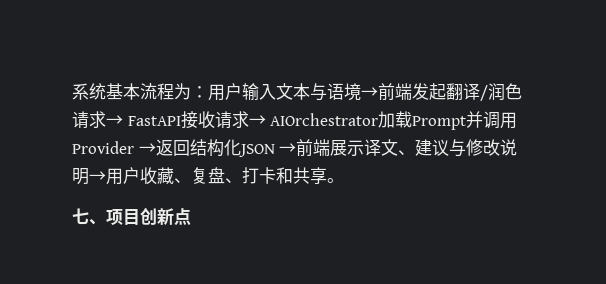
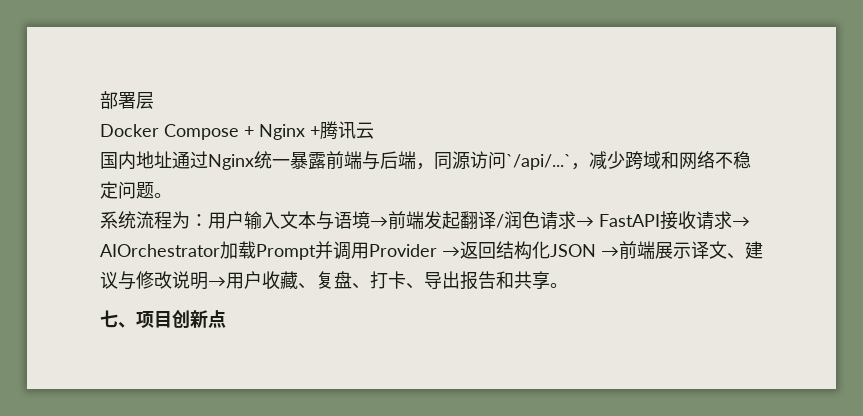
- 系统基本流程为：用户输入文本与语境→前端发起翻译/润色请求→ FastAPI接收请求→ AIOrchestrator加载Prompt并调用Provider →返回结构化JSON →前端展示译文、建议与修改说明→用户收藏、复盘、打卡和共享。
+ 部署层
+ Docker Compose + Nginx +腾讯云
+ 国内地址通过Nginx统一暴露前端与后端，同源访问`/api/...`，减少跨域和网络不稳定问题。
+ 系统流程为：用户输入文本与语境→前端发起翻译/润色请求→ FastAPI接收请求→ AIOrchestrator加载Prompt并调用Provider →返回结构化JSON →前端展示译文、建议与修改说明→用户收藏、复盘、打卡、导出报告和共享。

